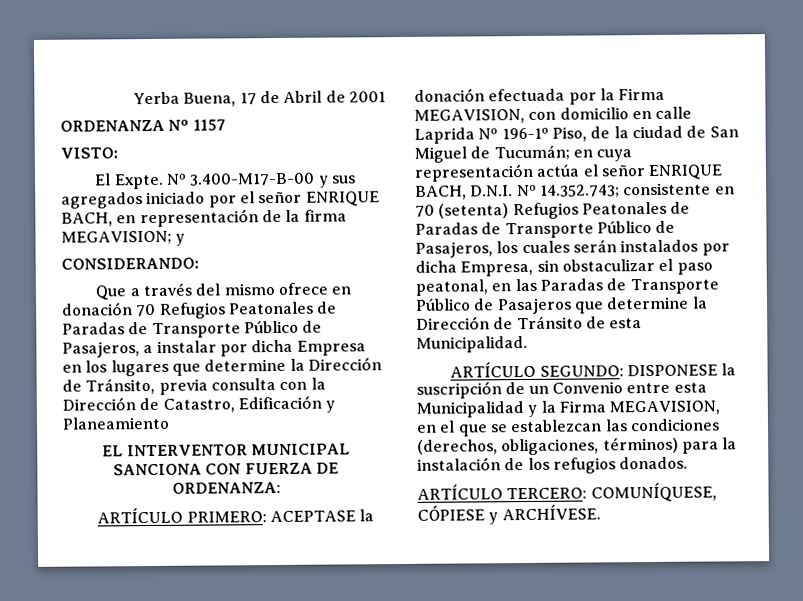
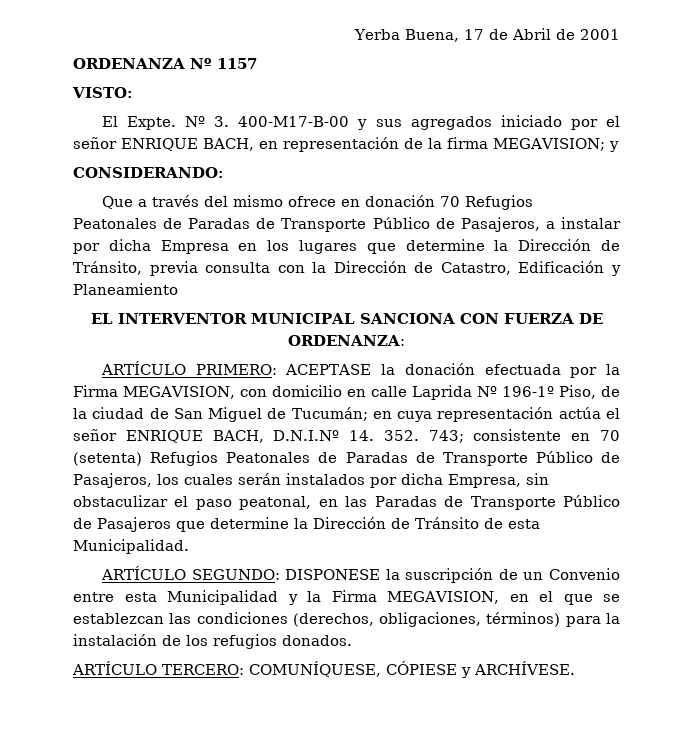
- Nº 3.400-M17-B-00 y sus agregados iniciado por el señor ENRIQUE BACH, en representación de la firma MEGAVISION; y
+ Nº 3. 400-M17-B-00 y sus agregados iniciado por el señor ENRIQUE BACH, en representación de la firma MEGAVISION; y
- en cuya representación actúa el señor ENRIQUE BACH, D.N.I. Nº 14.352.743;
+ en cuya representación actúa el señor ENRIQUE BACH, D.N.I.Nº 14. 352. 743;

